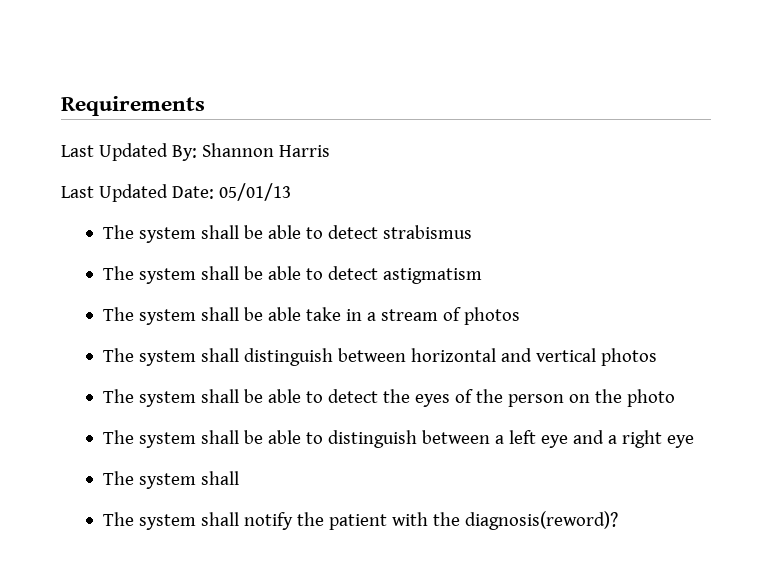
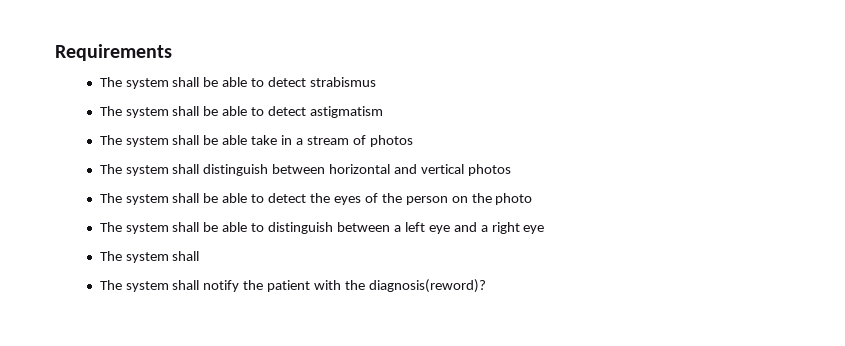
- Last Updated By: Shannon Harris
- Last Updated Date: 05/01/13

